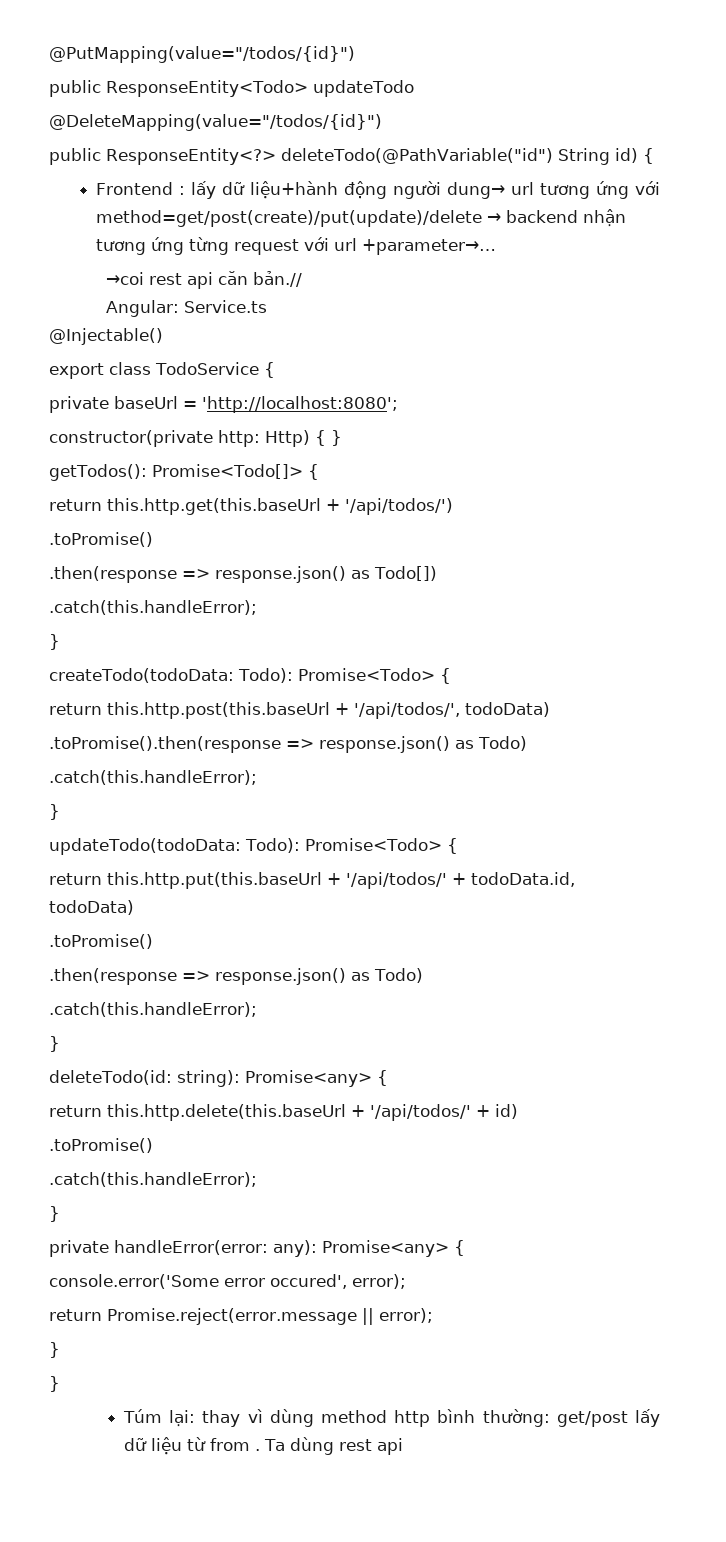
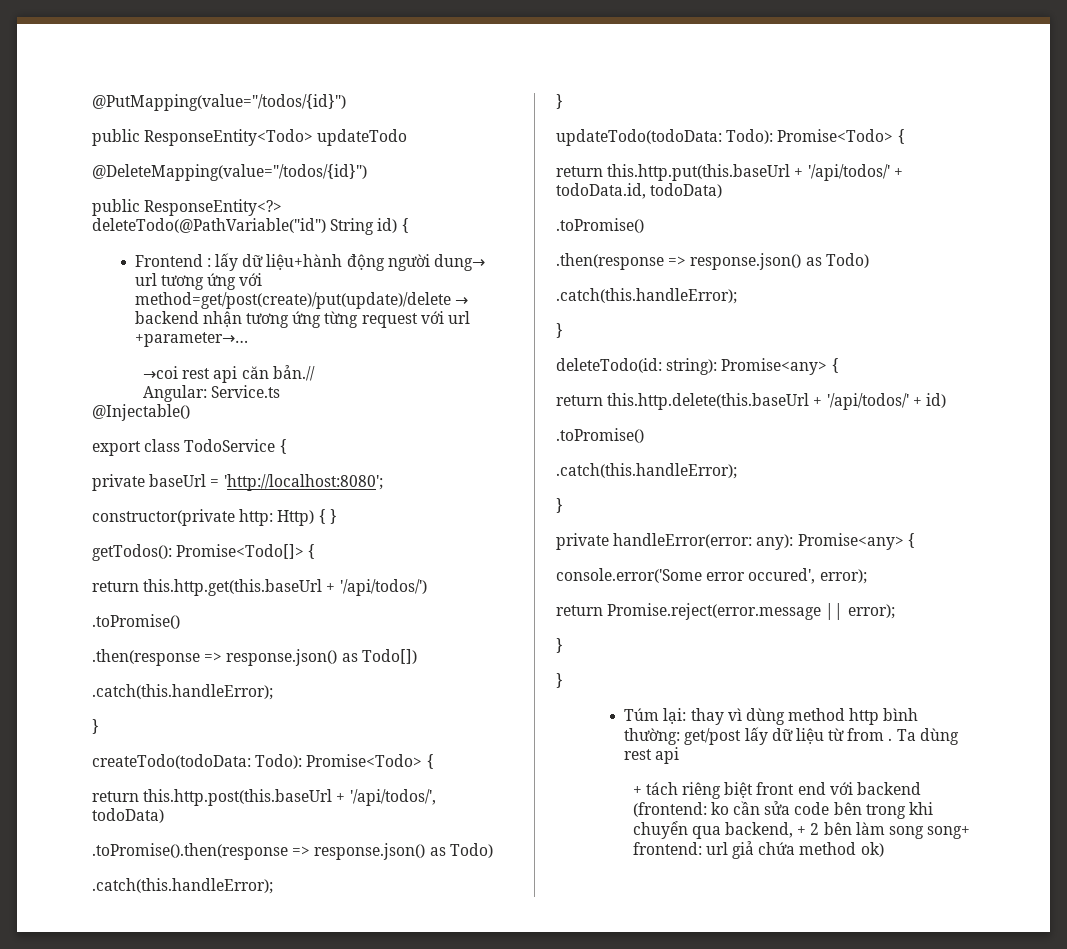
+ + tách riêng biệt front end với backend (frontend: ko cần sửa code bên trong khi chuyển qua backend, + 2 bên làm song song+ frontend: url giả chứa method ok)

